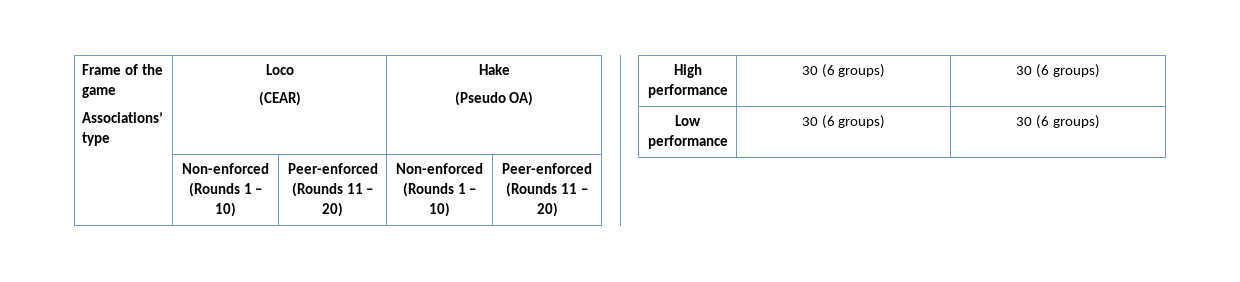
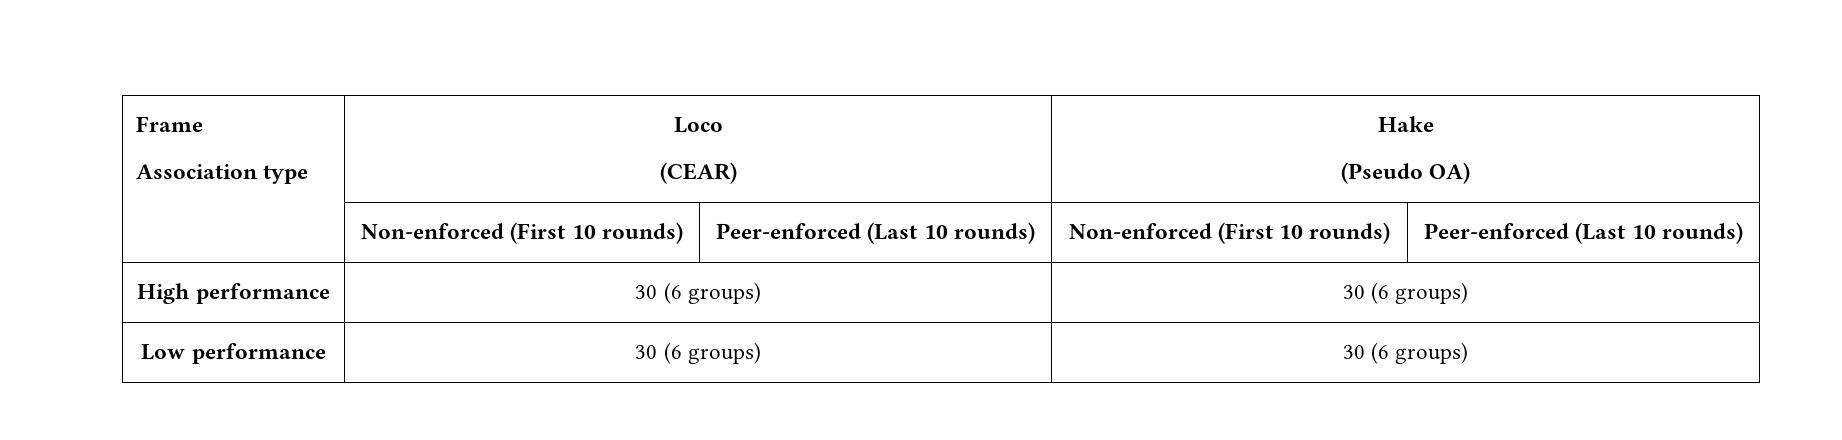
- Frame of the game
- Associations’ type | Loco
+ Frame
+ Association type | Loco
- | Non-enforced (Rounds 1 – 10) | Peer-enforced (Rounds 11 – 20) | Non-enforced (Rounds 1 – 10) | Peer-enforced (Rounds 11 – 20)
+ | Non-enforced (First 10 rounds) | Peer-enforced (Last 10 rounds) | Non-enforced (First 10 rounds) | Peer-enforced (Last 10 rounds)

